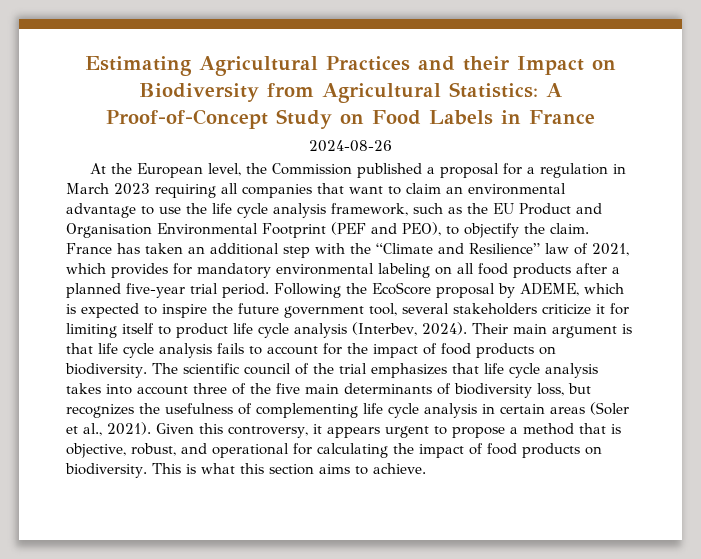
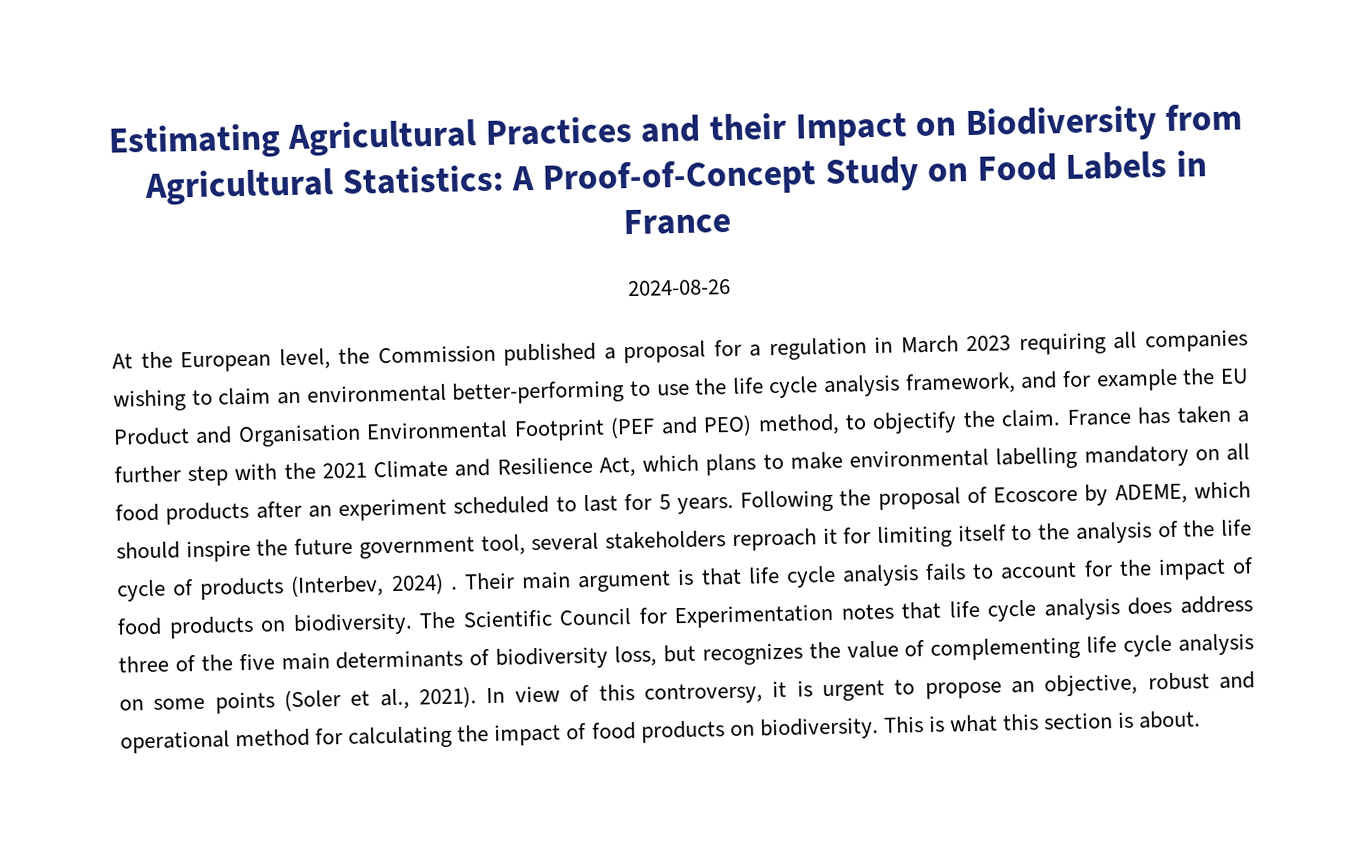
- At the European level, the Commission published a proposal for a regulation in March 2023 requiring all companies that want to claim an environmental advantage to use the life cycle analysis framework, such as the EU Product and Organisation Environmental Footprint (PEF and PEO), to objectify the claim.
+ At the European level, the Commission published a proposal for a regulation in March 2023 requiring all companies wishing to claim an environmental better-performing to use the life cycle analysis framework, and for example the EU Product and Organisation Environmental Footprint (PEF and PEO) method, to objectify the claim.
- France has taken an additional step with the “Climate and Resilience” law of 2021, which provides for mandatory environmental labeling on all food products after a planned five-year trial period. Following the EcoScore proposal by ADEME, which is expected to inspire the future government tool, several stakeholders criticize it for limiting itself to product life cycle analysis (Interbev, 2024).
+ France has taken a further step with the 2021 Climate and Resilience Act, which plans to make environmental labelling mandatory on all food products after an experiment scheduled to last for 5 years. Following the proposal of Ecoscore by ADEME, which should inspire the future government tool, several stakeholders reproach it for limiting itself to the analysis of the life cycle of products (Interbev, 2024) .
- The scientific council of the trial emphasizes that life cycle analysis takes into account three of the five main determinants of biodiversity loss, but recognizes the usefulness of complementing life cycle analysis in certain areas (Soler et al., 2021).
+ The Scientific Council for Experimentation notes that life cycle analysis does address three of the five main determinants of biodiversity loss, but recognizes the value of complementing life cycle analysis on some points (Soler et al., 2021).
- Given this controversy, it appears urgent to propose a method that is objective, robust, and operational for calculating the impact of food products on biodiversity.
+ In view of this controversy, it is urgent to propose an objective, robust and operational method for calculating the impact of food products on biodiversity.
- This is what this section aims to achieve.
+ This is what this section is about.

